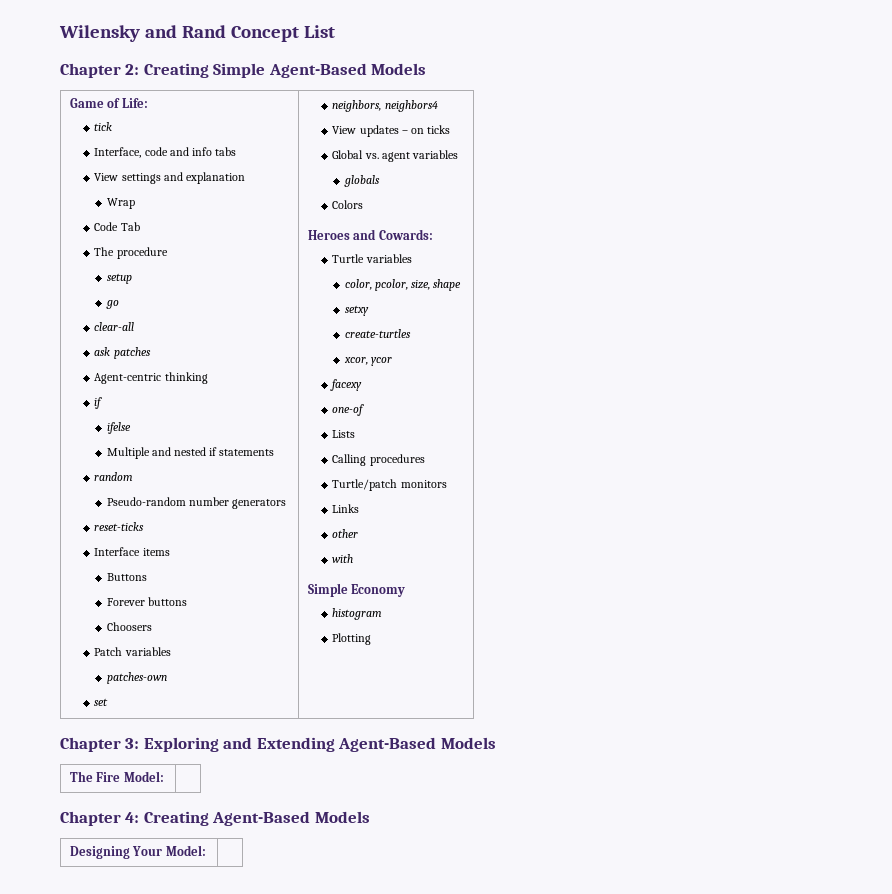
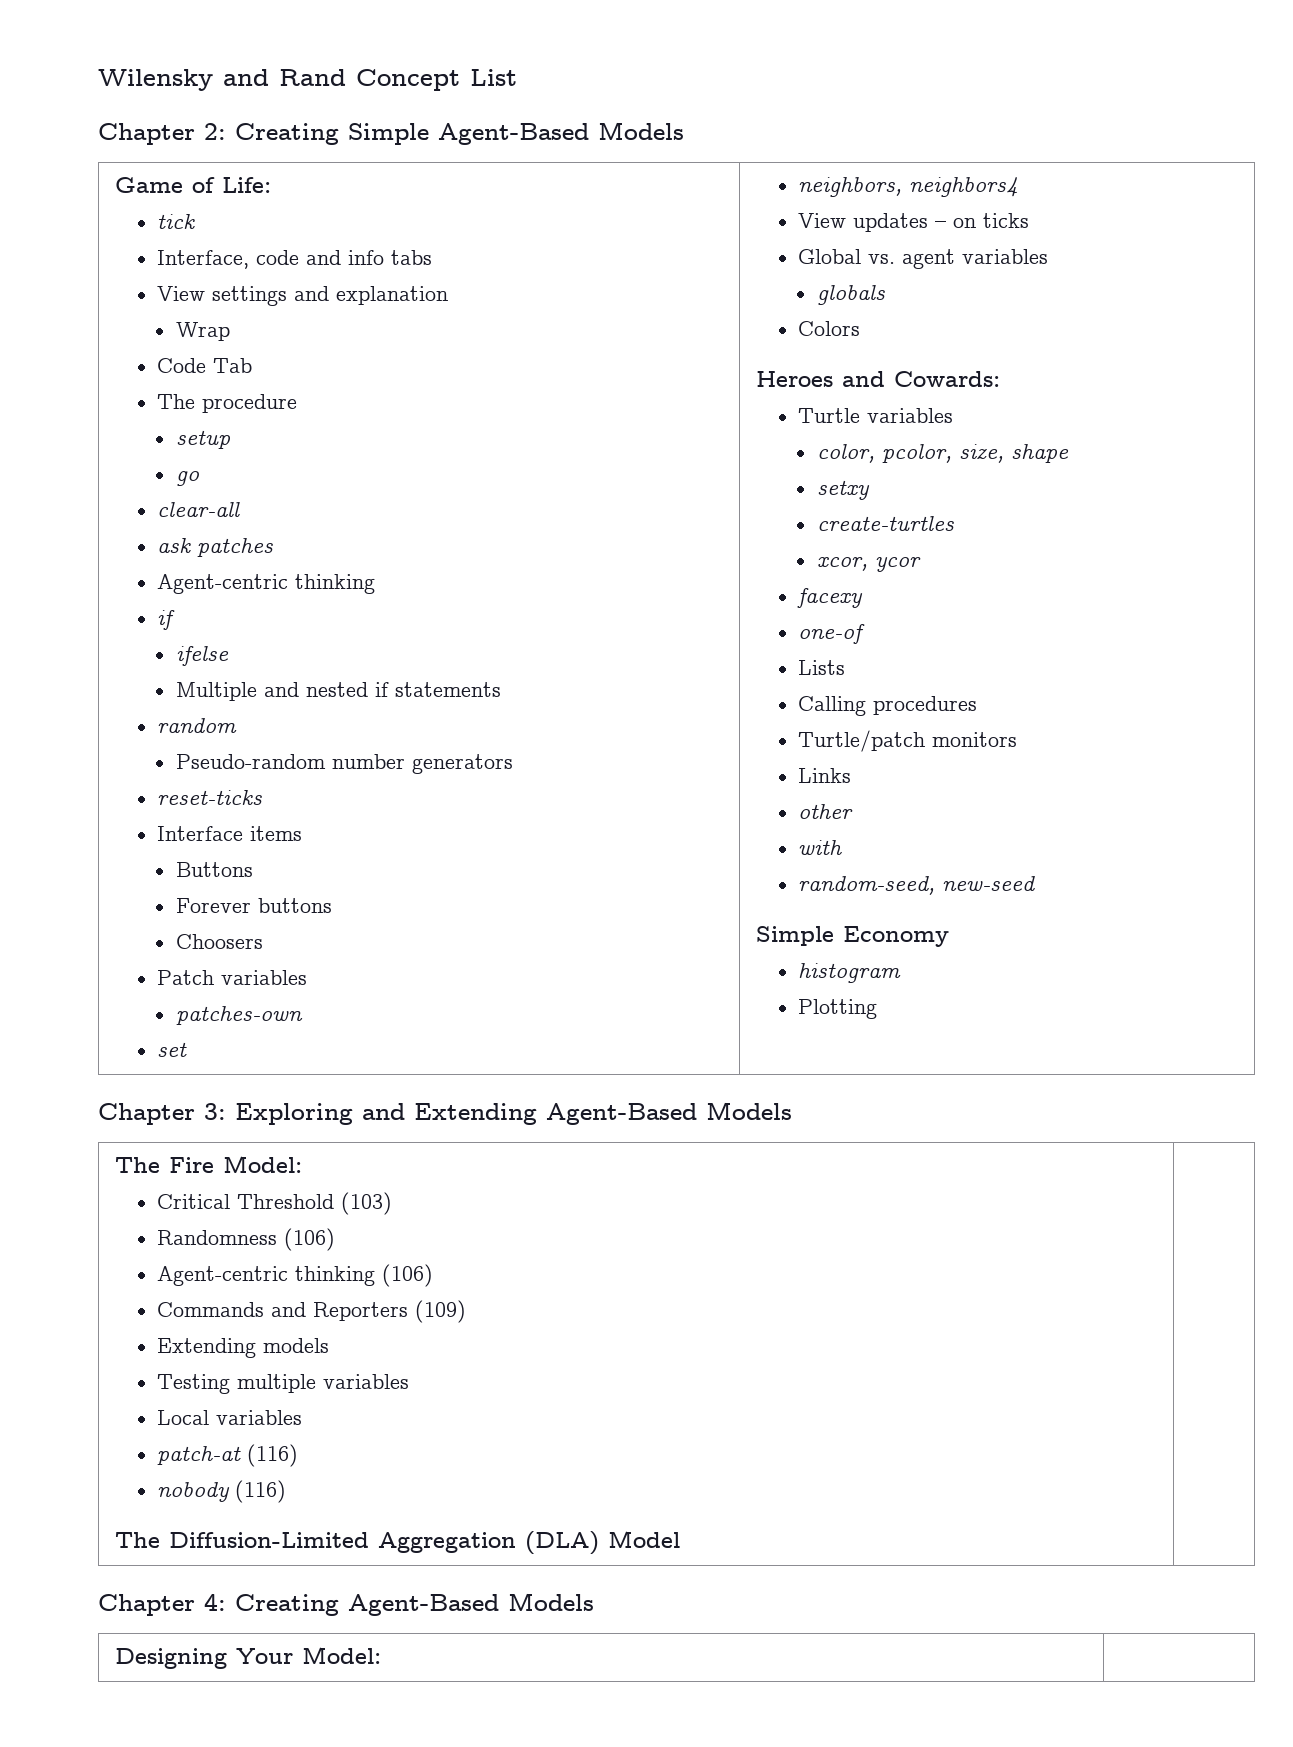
+ random-seed, new-seed
- The Fire Model: |
+ The Fire Model:
+ Critical Threshold (103)
+ Randomness (106)
+ Agent-centric thinking (106)
+ Commands and Reporters (109)
+ Extending models
+ Testing multiple variables
+ Local variables
+ patch-at (116)
+ nobody (116)
+ The Diffusion-Limited Aggregation (DLA) Model |

